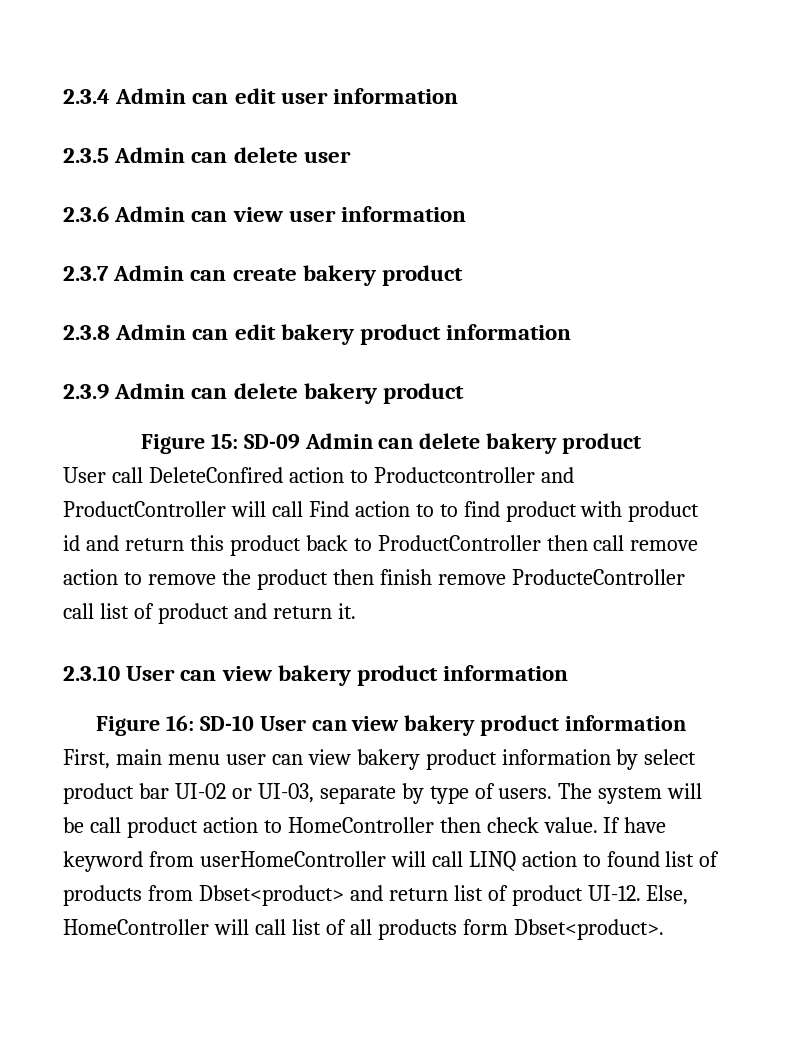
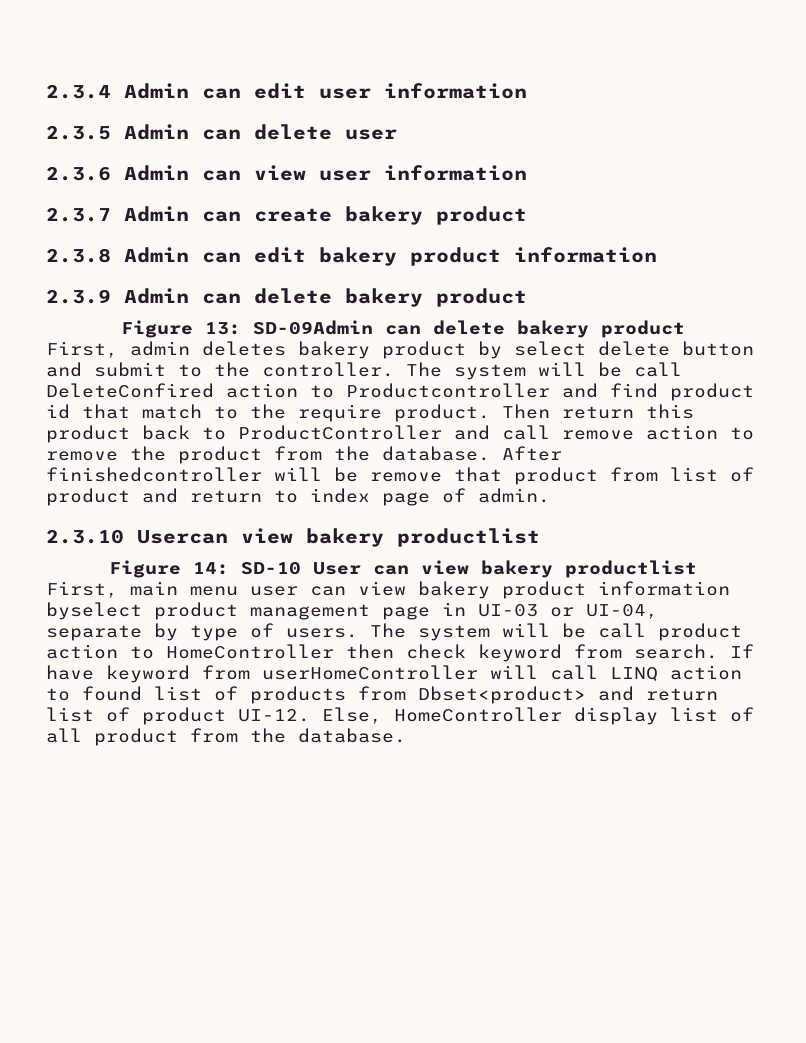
- Figure 15: SD-09 Admin can delete bakery product
- User call DeleteConfired action to Productcontroller and ProductController will call Find action to to find product with product id and return this product back to ProductController then call remove action to remove the product then finish remove ProducteController call list of product and return it.
- 2.3.10 User can view bakery product information
- Figure 16: SD-10 User can view bakery product information
+ Figure 13: SD-09Admin can delete bakery product
+ First, admin deletes bakery product by select delete button and submit to the controller. The system will be call DeleteConfired action to Productcontroller and find product id that match to the require product. Then return this product back to ProductController and call remove action to remove the product from the database. After finishedcontroller will be remove that product from list of product and return to index page of admin.
+ 2.3.10 Usercan view bakery productlist
+ Figure 14: SD-10 User can view bakery productlist
- First, main menu user can view bakery product information by select product bar UI-02 or UI-03, separate by type of users.
+ First, main menu user can view bakery product information byselect product management page in UI-03 or UI-04, separate by type of users.
- The system will be call product action to HomeController then check value.
+ The system will be call product action to HomeController then check keyword from search.
- Else, HomeController will call list of all products form Dbset<product>.
+ Else, HomeController display list of all product from the database.

